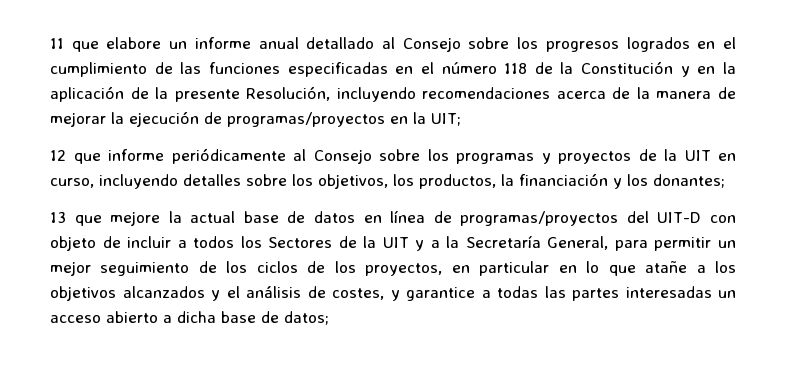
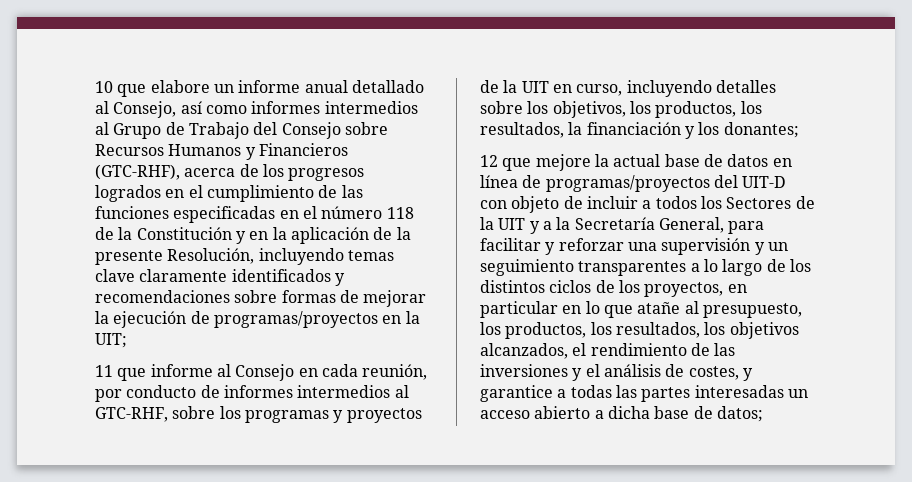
- 11 que elabore un informe anual detallado al Consejo sobre los progresos logrados en el cumplimiento de las funciones especificadas en el número 118 de la Constitución y en la aplicación de la presente Resolución, incluyendo recomendaciones acerca de la manera de mejorar la ejecución de programas/proyectos en la UIT;
+ 10 que elabore un informe anual detallado al Consejo, así como informes intermedios al Grupo de Trabajo del Consejo sobre Recursos Humanos y Financieros (GTC-RHF), acerca de los progresos logrados en el cumplimiento de las funciones especificadas en el número 118 de la Constitución y en la aplicación de la presente Resolución, incluyendo temas clave claramente identificados y recomendaciones sobre formas de mejorar la ejecución de programas/proyectos en la UIT;
- 12 que informe periódicamente al Consejo sobre los programas y proyectos de la UIT en curso, incluyendo detalles sobre los objetivos, los productos, la financiación y los donantes;
+ 11 que informe al Consejo en cada reunión, por conducto de informes intermedios al GTC-RHF, sobre los programas y proyectos de la UIT en curso, incluyendo detalles sobre los objetivos, los productos, los resultados, la financiación y los donantes;
- 13 que mejore la actual base de datos en línea de programas/proyectos del UIT-D con objeto de incluir a todos los Sectores de la UIT y a la Secretaría General, para permitir un mejor seguimiento de los ciclos de los proyectos, en particular en lo que atañe a los objetivos alcanzados y el análisis de costes, y garantice a todas las partes interesadas un acceso abierto a dicha base de datos;
+ 12 que mejore la actual base de datos en línea de programas/proyectos del UIT-D con objeto de incluir a todos los Sectores de la UIT y a la Secretaría General, para facilitar y reforzar una supervisión y un seguimiento transparentes a lo largo de los distintos ciclos de los proyectos, en particular en lo que atañe al presupuesto, los productos, los resultados, los objetivos alcanzados, el rendimiento de las inversiones y el análisis de costes, y garantice a todas las partes interesadas un acceso abierto a dicha base de datos;

